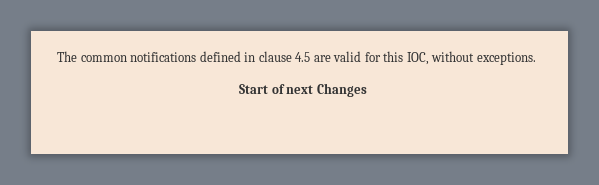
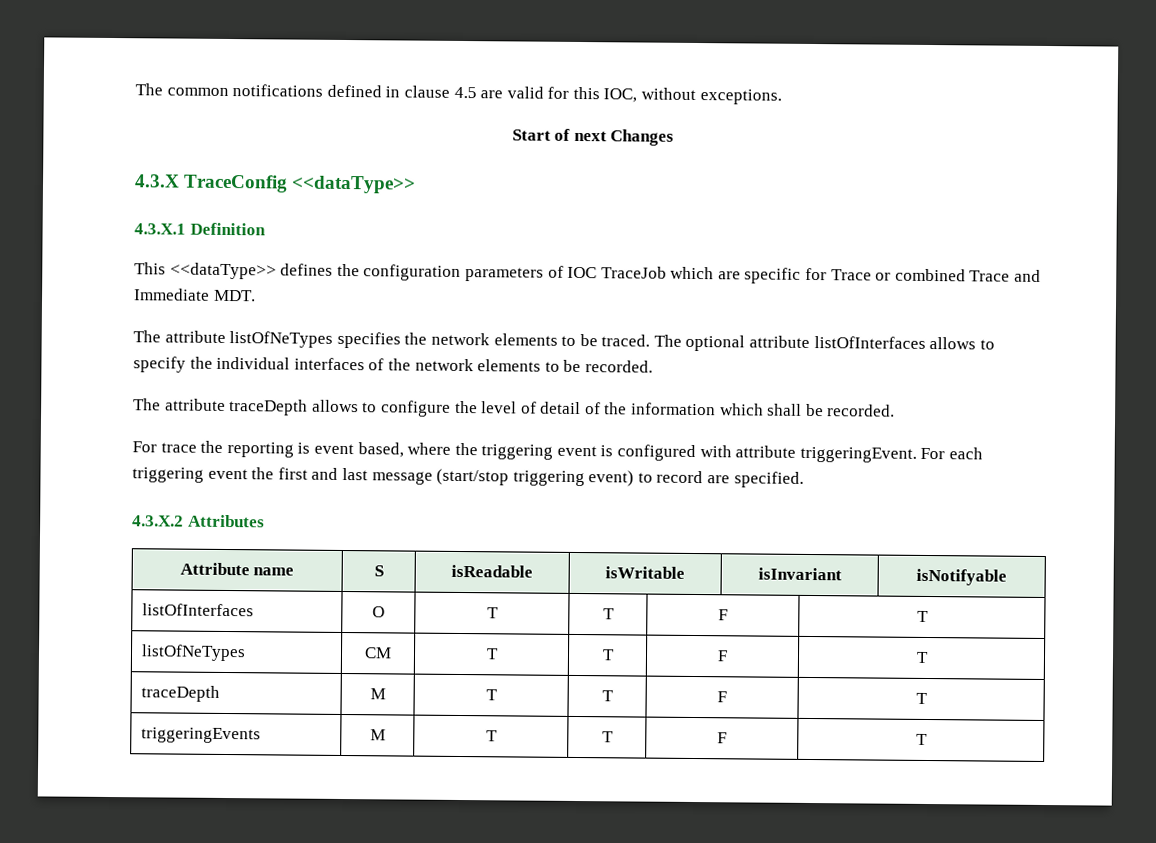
+ 4.3.X TraceConfig <<dataType>>
+ 4.3.X.1 Definition
+ This <<dataType>> defines the configuration parameters of IOC TraceJob which are specific for Trace or combined Trace and Immediate MDT.
+ The attribute listOfNeTypes specifies the network elements to be traced. The optional attribute listOfInterfaces allows to specify the individual interfaces of the network elements to be recorded.
+ The attribute traceDepth allows to configure the level of detail of the information which shall be recorded.
+ For trace the reporting is event based, where the triggering event is configured with attribute triggeringEvent. For each triggering event the first and last message (start/stop triggering event) to record are specified.
+ 4.3.X.2 Attributes
+ Attribute name | S | isReadable | isWritable | isInvariant | isNotifyable
+ listOfInterfaces | O | T | T | F | T
+ listOfNeTypes | CM | T | T | F | T
+ traceDepth | M | T | T | F | T
+ triggeringEvents | M | T | T | F | T

